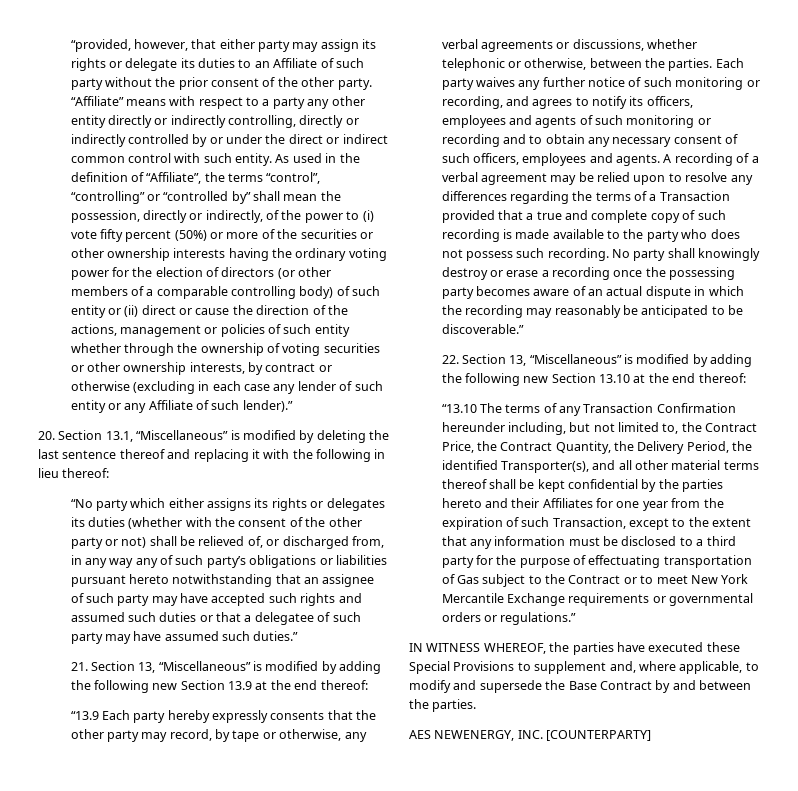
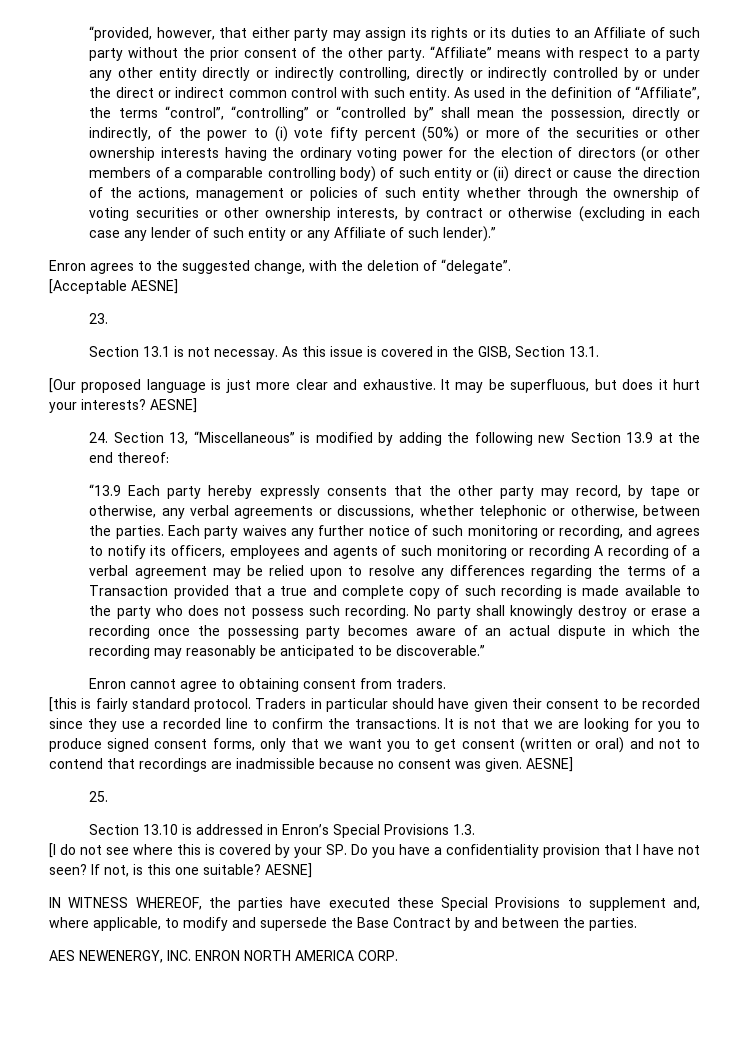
- “provided, however, that either party may assign its rights or delegate its duties to an Affiliate of such party without the prior consent of the other party.
+ “provided, however, that either party may assign its rights or its duties to an Affiliate of such party without the prior consent of the other party.
- 20. Section 13.1, “Miscellaneous” is modified by deleting the last sentence thereof and replacing it with the following in lieu thereof:
- “No party which either assigns its rights or delegates its duties (whether with the consent of the other party or not) shall be relieved of, or discharged from, in any way any of such party’s obligations or liabilities pursuant hereto notwithstanding that an assignee of such party may have accepted such rights and assumed such duties or that a delegatee of such party may have assumed such duties.”
- 21. Section 13, “Miscellaneous” is modified by adding the following new Section 13.9 at the end thereof:
+ Enron agrees to the suggested change, with the deletion of “delegate”.
+ [Acceptable AESNE]
+ 23.
+ Section 13.1 is not necessay. As this issue is covered in the GISB, Section 13.1.
+ [Our proposed language is just more clear and exhaustive. It may be superfluous, but does it hurt your interests? AESNE]
+ 24. Section 13, “Miscellaneous” is modified by adding the following new Section 13.9 at the end thereof:
- Each party waives any further notice of such monitoring or recording, and agrees to notify its officers, employees and agents of such monitoring or recording and to obtain any necessary consent of such officers, employees and agents. A recording of a verbal agreement may be relied upon to resolve any differences regarding the terms of a Transaction provided that a true and complete copy of such recording is made available to the party who does not possess such recording.
+ Each party waives any further notice of such monitoring or recording, and agrees to notify its officers, employees and agents of such monitoring or recording A recording of a verbal agreement may be relied upon to resolve any differences regarding the terms of a Transaction provided that a true and complete copy of such recording is made available to the party who does not possess such recording.
- 22. Section 13, “Miscellaneous” is modified by adding the following new Section 13.10 at the end thereof:
- “13.10 The terms of any Transaction Confirmation hereunder including, but not limited to, the Contract Price, the Contract Quantity, the Delivery Period, the identified Transporter(s), and all other material terms thereof shall be kept confidential by the parties hereto and their Affiliates for one year from the expiration of such Transaction, except to the extent that any information must be disclosed to a third party for the purpose of effectuating transportation of Gas subject to the Contract or to meet New York Mercantile Exchange requirements or governmental orders or regulations.”
+ Enron cannot agree to obtaining consent from traders.
+ [this is fairly standard protocol. Traders in particular should have given their consent to be recorded since they use a recorded line to confirm the transactions. It is not that we are looking for you to produce signed consent forms, only that we want you to get consent (written or oral) and not to contend that recordings are inadmissible because no consent was given. AESNE]
+ 25.
+ Section 13.10 is addressed in Enron’s Special Provisions 1.3.
+ [I do not see where this is covered by your SP. Do you have a confidentiality provision that I have not seen? If not, is this one suitable? AESNE]
- AES NEWENERGY, INC. [COUNTERPARTY]
+ AES NEWENERGY, INC. ENRON NORTH AMERICA CORP.

